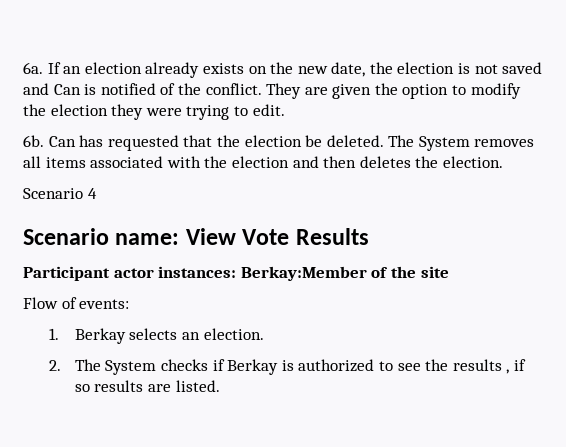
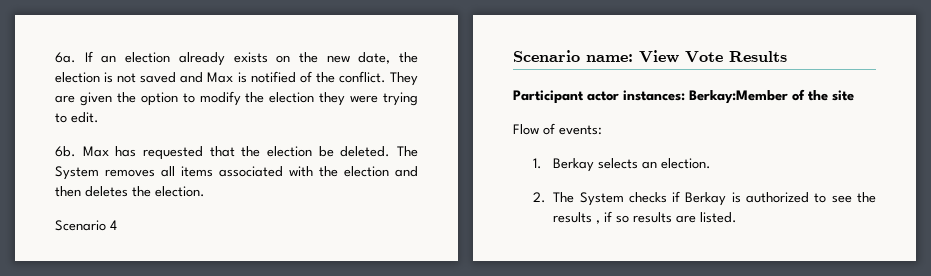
- If an election already exists on the new date, the election is not saved and Can is notified of the conflict.
+ If an election already exists on the new date, the election is not saved and Max is notified of the conflict.
- Can has requested that the election be deleted.
+ Max has requested that the election be deleted.

